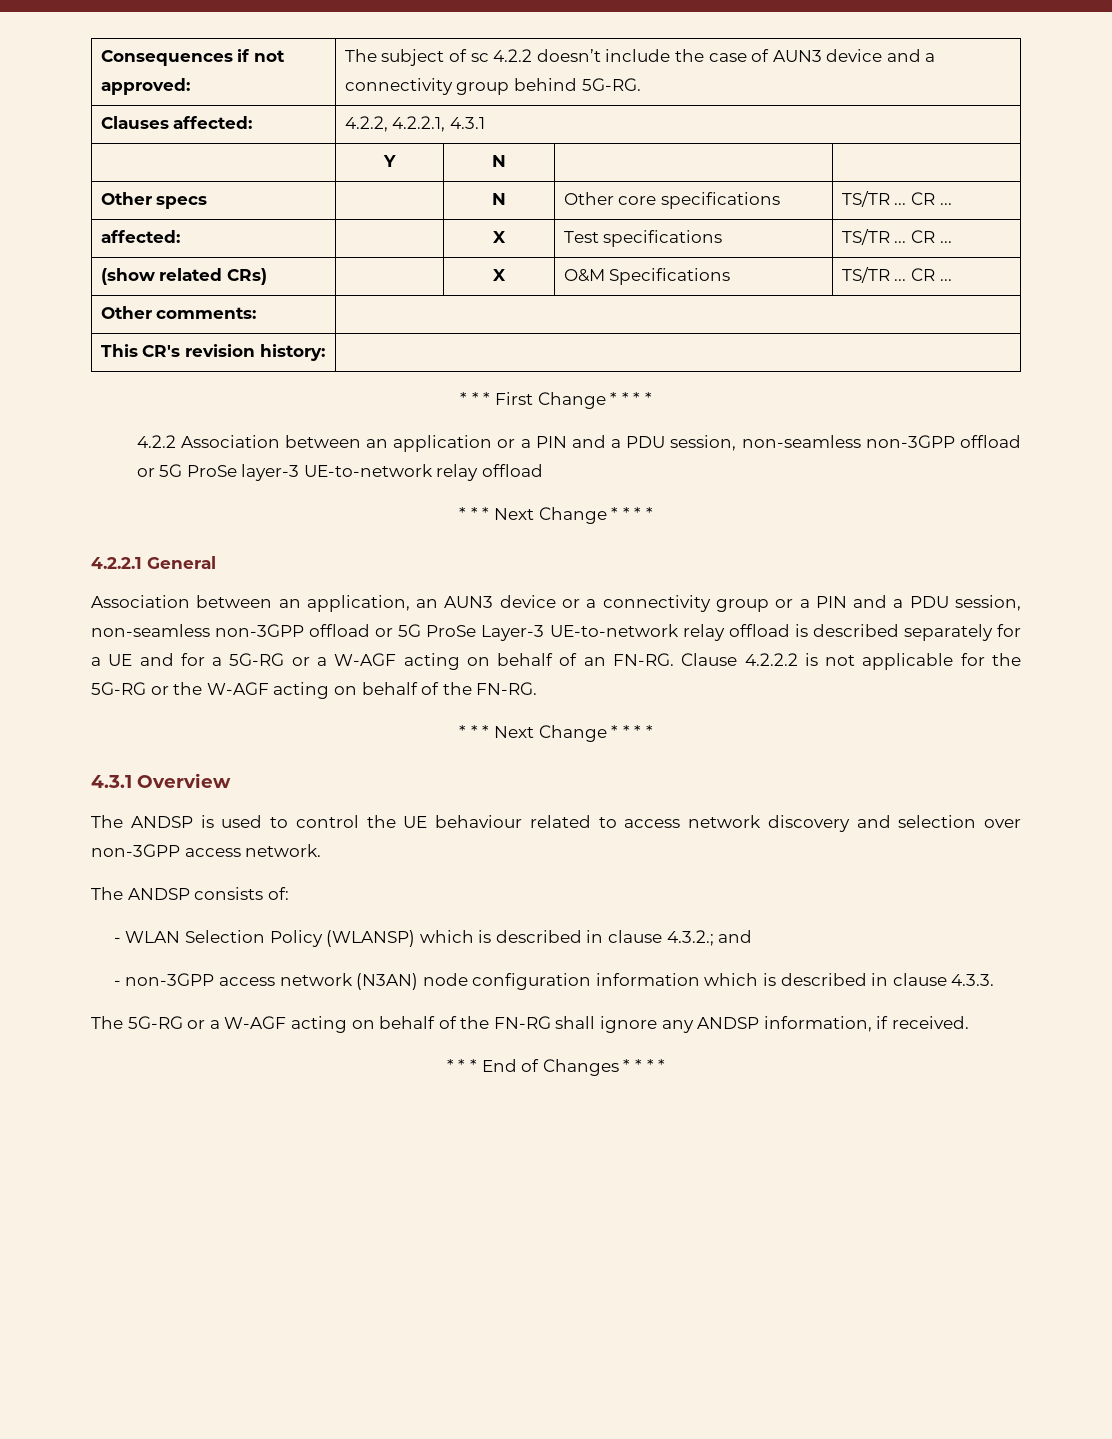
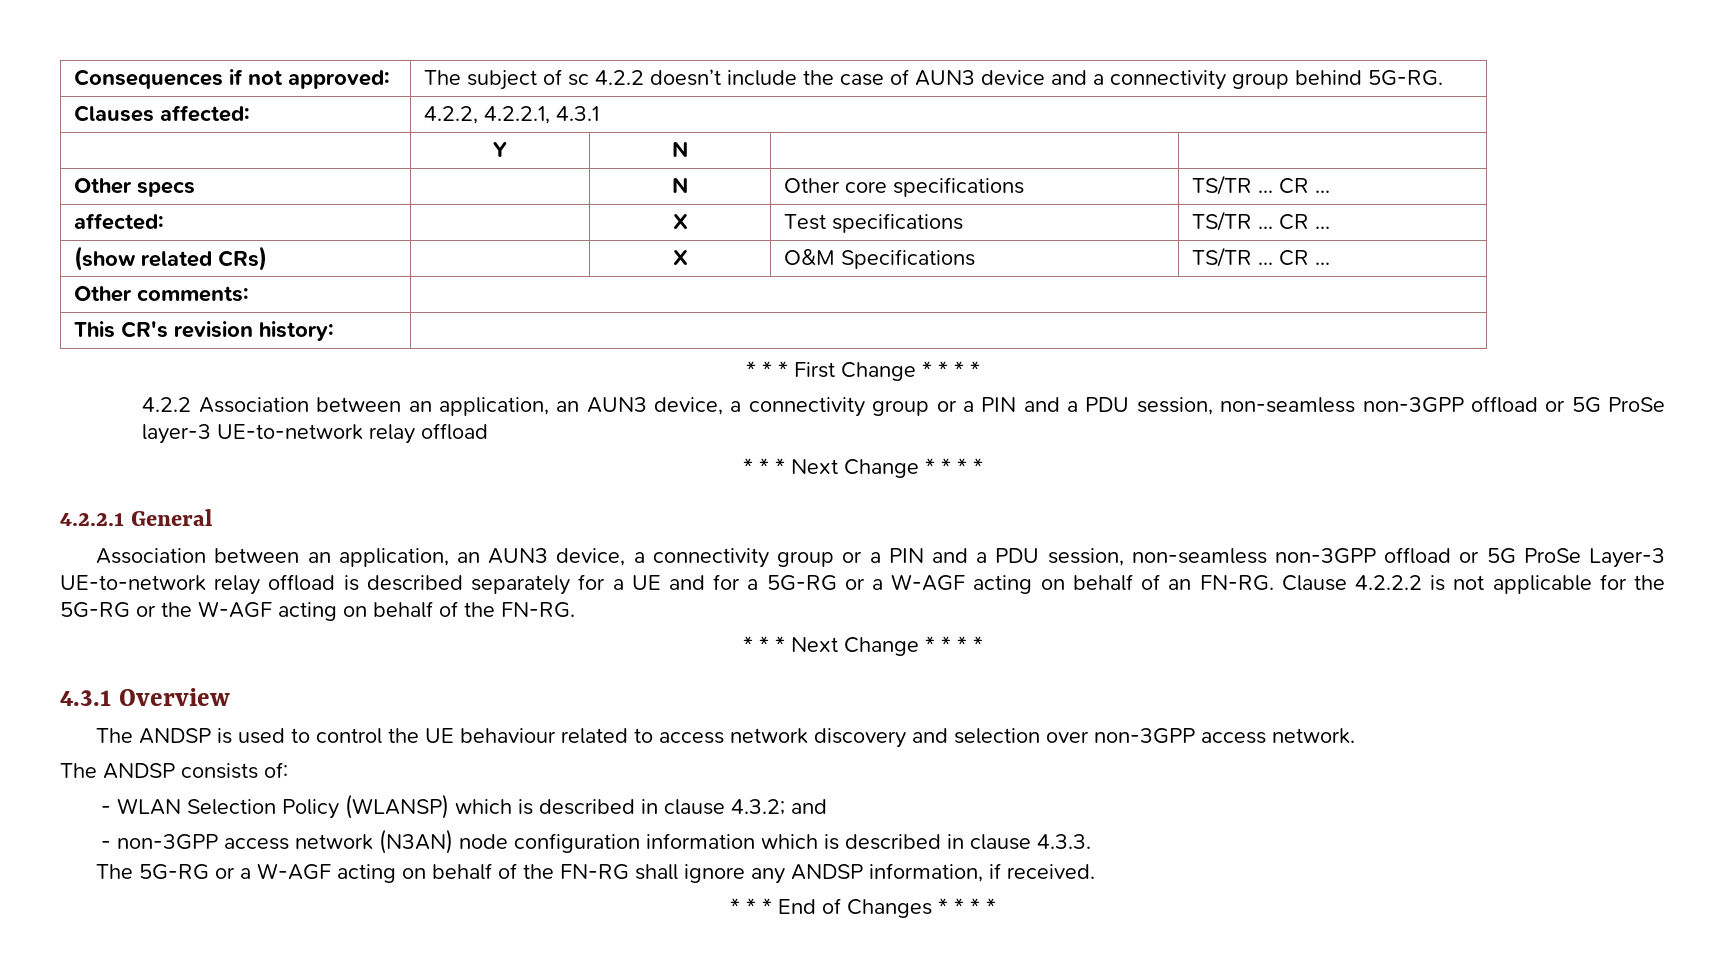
- 4.2.2 Association between an application or a PIN and a PDU session, non-seamless non-3GPP offload or 5G ProSe layer-3 UE-to-network relay offload
+ 4.2.2 Association between an application, an AUN3 device, a connectivity group or a PIN and a PDU session, non-seamless non-3GPP offload or 5G ProSe layer-3 UE-to-network relay offload
- Association between an application, an AUN3 device or a connectivity group or a PIN and a PDU session, non-seamless non-3GPP offload or 5G ProSe Layer-3 UE-to-network relay offload is described separately for a UE and for a 5G-RG or a W-AGF acting on behalf of an FN-RG.
+ Association between an application, an AUN3 device, a connectivity group or a PIN and a PDU session, non-seamless non-3GPP offload or 5G ProSe Layer-3 UE-to-network relay offload is described separately for a UE and for a 5G-RG or a W-AGF acting on behalf of an FN-RG.
- - WLAN Selection Policy (WLANSP) which is described in clause 4.3.2.; and
+ - WLAN Selection Policy (WLANSP) which is described in clause 4.3.2; and

